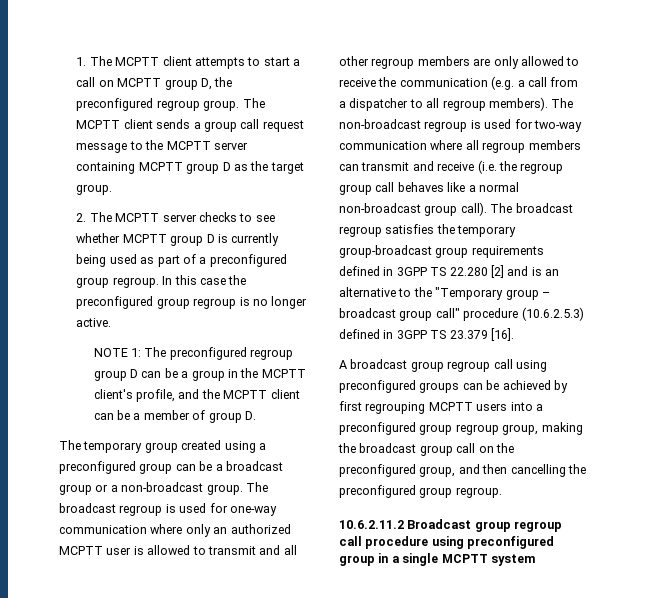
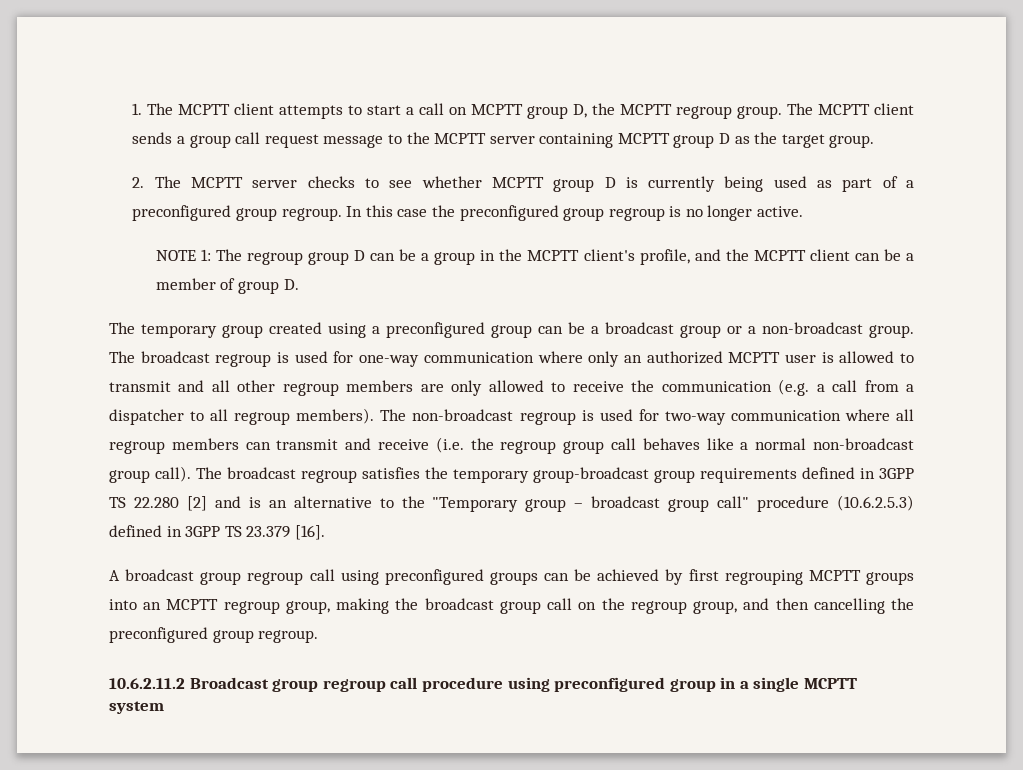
- 1. The MCPTT client attempts to start a call on MCPTT group D, the preconfigured regroup group.
+ 1. The MCPTT client attempts to start a call on MCPTT group D, the MCPTT regroup group.
- NOTE 1: The preconfigured regroup group D can be a group in the MCPTT client's profile, and the MCPTT client can be a member of group D.
+ NOTE 1: The regroup group D can be a group in the MCPTT client's profile, and the MCPTT client can be a member of group D.
- A broadcast group regroup call using preconfigured groups can be achieved by first regrouping MCPTT users into a preconfigured group regroup group, making the broadcast group call on the preconfigured group, and then cancelling the preconfigured group regroup.
+ A broadcast group regroup call using preconfigured groups can be achieved by first regrouping MCPTT groups into an MCPTT regroup group, making the broadcast group call on the regroup group, and then cancelling the preconfigured group regroup.

